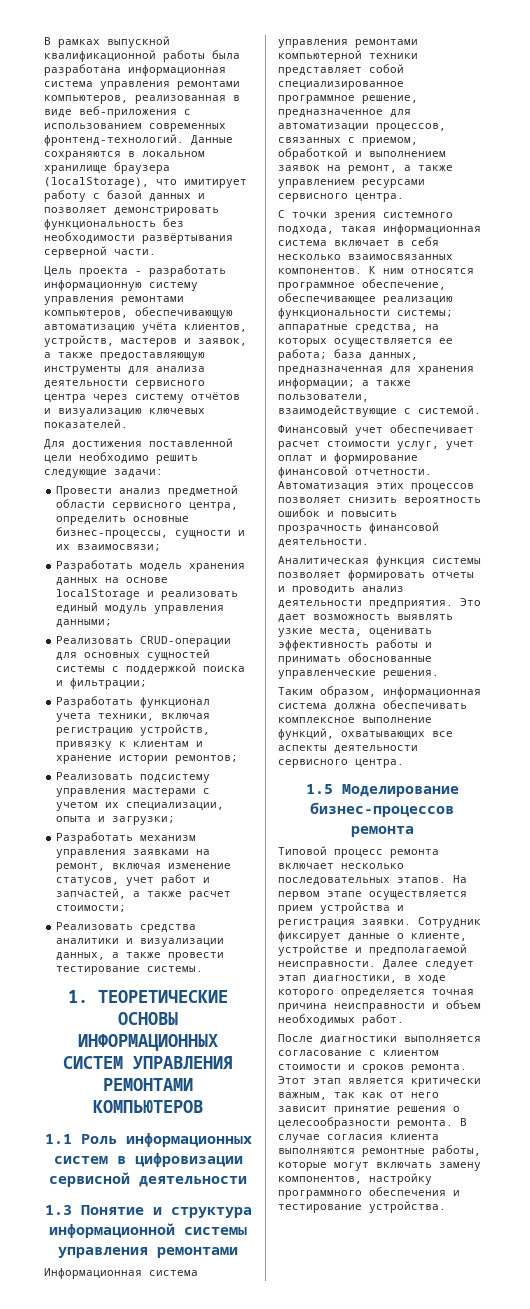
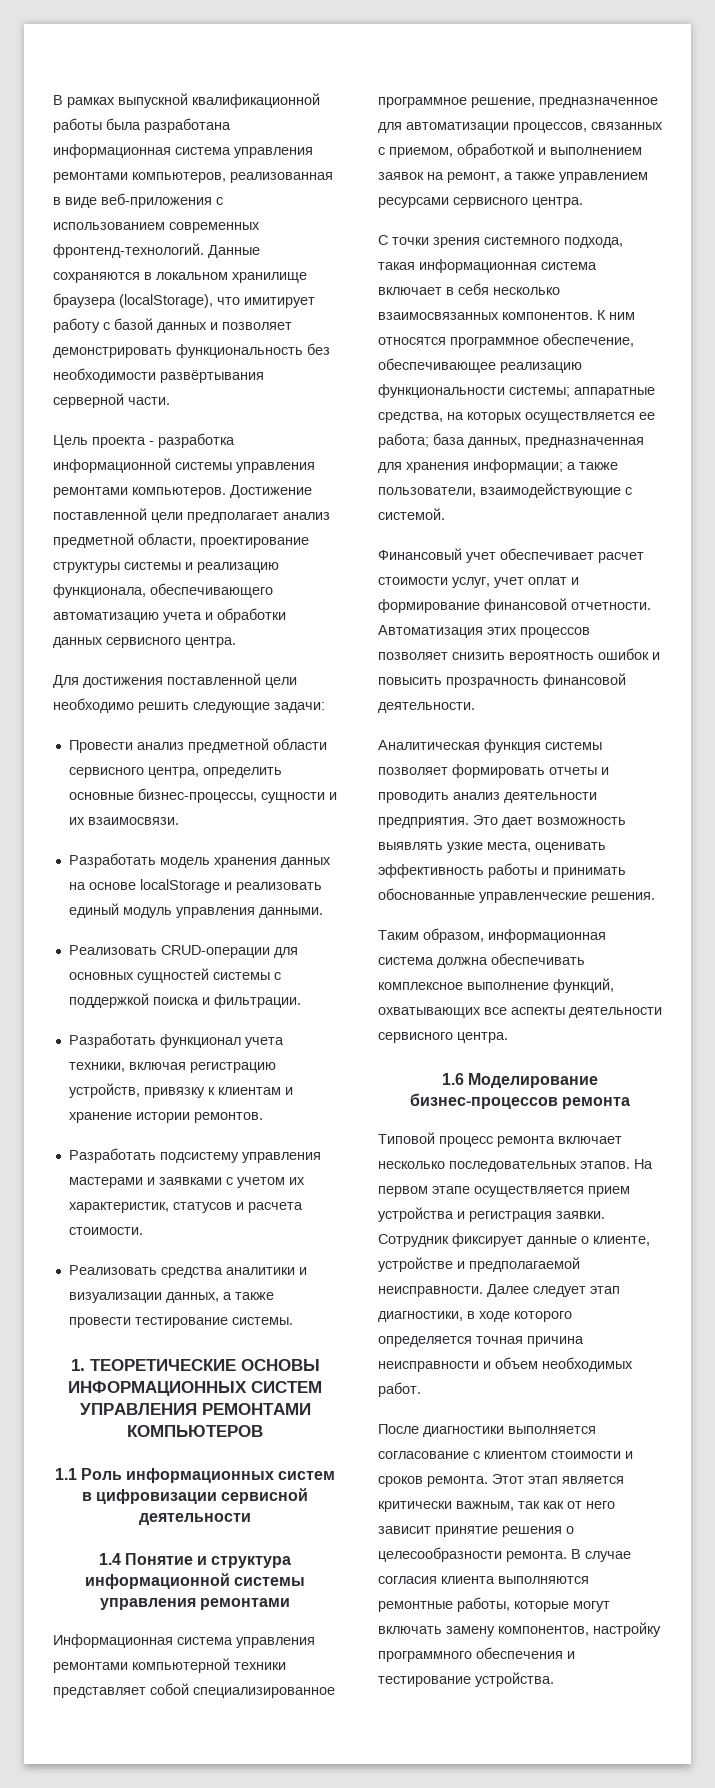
- Цель проекта - разработать информационную систему управления ремонтами компьютеров, обеспечивающую автоматизацию учёта клиентов, устройств, мастеров и заявок, а также предоставляющую инструменты для анализа деятельности сервисного центра через систему отчётов и визуализацию ключевых показателей.
+ Цель проекта - разработка информационной системы управления ремонтами компьютеров. Достижение поставленной цели предполагает анализ предметной области, проектирование структуры системы и реализацию функционала, обеспечивающего автоматизацию учета и обработки данных сервисного центра.
- Провести анализ предметной области сервисного центра, определить основные бизнес-процессы, сущности и их взаимосвязи;
+ Провести анализ предметной области сервисного центра, определить основные бизнес-процессы, сущности и их взаимосвязи.
- Разработать модель хранения данных на основе localStorage и реализовать единый модуль управления данными;
+ Разработать модель хранения данных на основе localStorage и реализовать единый модуль управления данными.
- Реализовать CRUD-операции для основных сущностей системы с поддержкой поиска и фильтрации;
+ Реализовать CRUD-операции для основных сущностей системы с поддержкой поиска и фильтрации.
- Разработать функционал учета техники, включая регистрацию устройств, привязку к клиентам и хранение истории ремонтов;
- Реализовать подсистему управления мастерами с учетом их специализации, опыта и загрузки;
- Разработать механизм управления заявками на ремонт, включая изменение статусов, учет работ и запчастей, а также расчет стоимости;
+ Разработать функционал учета техники, включая регистрацию устройств, привязку к клиентам и хранение истории ремонтов.
+ Разработать подсистему управления мастерами и заявками с учетом их характеристик, статусов и расчета стоимости.
- 1.3 Понятие и структура информационной системы управления ремонтами
+ 1.4 Понятие и структура информационной системы управления ремонтами
- 1.5 Моделирование бизнес-процессов ремонта
+ 1.6 Моделирование бизнес-процессов ремонта

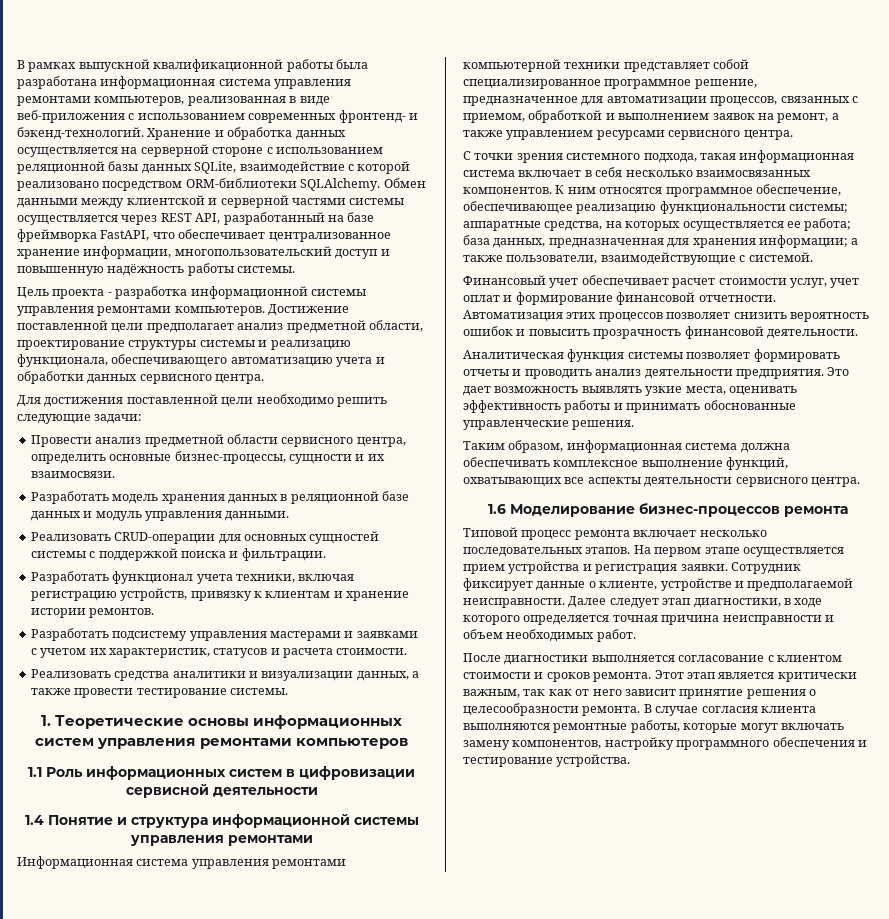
- В рамках выпускной квалификационной работы была разработана информационная система управления ремонтами компьютеров, реализованная в виде веб-приложения с использованием современных фронтенд-технологий. Данные сохраняются в локальном хранилище браузера (localStorage), что имитирует работу с базой данных и позволяет демонстрировать функциональность без необходимости развёртывания серверной части.
+ В рамках выпускной квалификационной работы была разработана информационная система управления ремонтами компьютеров, реализованная в виде веб-приложения с использованием современных фронтенд- и бэкенд-технологий. Хранение и обработка данных осуществляется на серверной стороне с использованием реляционной базы данных SQLite, взаимодействие с которой реализовано посредством ORM-библиотеки SQLAlchemy. Обмен данными между клиентской и серверной частями системы осуществляется через REST API, разработанный на базе фреймворка FastAPI, что обеспечивает централизованное хранение информации, многопользовательский доступ и повышенную надёжность работы системы.
- Разработать модель хранения данных на основе localStorage и реализовать единый модуль управления данными.
+ Разработать модель хранения данных в реляционной базе данных и модуль управления данными.
- 1. ТЕОРЕТИЧЕСКИЕ ОСНОВЫ ИНФОРМАЦИОННЫХ СИСТЕМ УПРАВЛЕНИЯ РЕМОНТАМИ КОМПЬЮТЕРОВ
+ 1. Теоретические основы информационных систем управления ремонтами компьютеров

